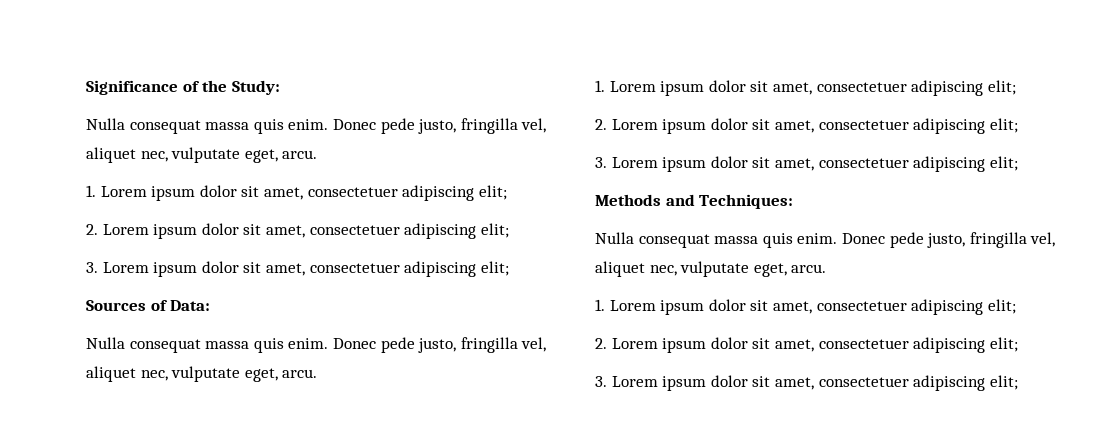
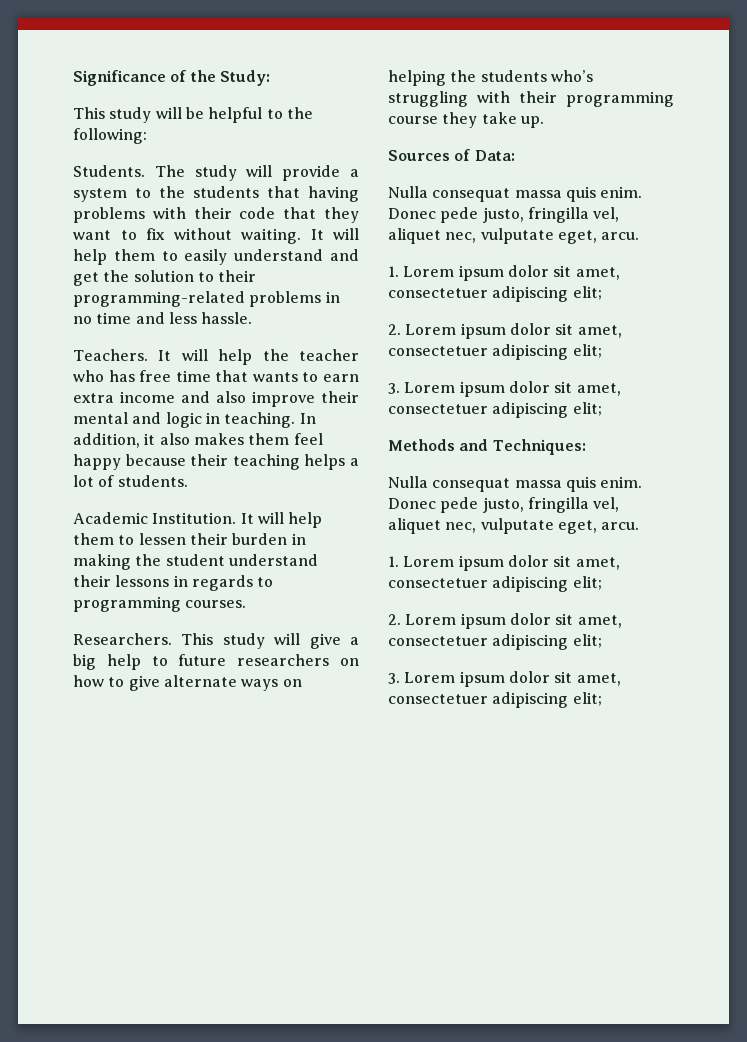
  Significance of the Study:
- Nulla consequat massa quis enim. Donec pede justo, fringilla vel, aliquet nec, vulputate eget, arcu.
- 1. Lorem ipsum dolor sit amet, consectetuer adipiscing elit;
- 2. Lorem ipsum dolor sit amet, consectetuer adipiscing elit;
- 3. Lorem ipsum dolor sit amet, consectetuer adipiscing elit;
+ This study will be helpful to the following:
+ Students. The study will provide a system to the students that having problems with their code that they want to fix without waiting. It will help them to easily understand and get the solution to their programming-related problems in no time and less hassle.
+ Teachers. It will help the teacher who has free time that wants to earn extra income and also improve their mental and logic in teaching. In addition, it also makes them feel happy because their teaching helps a lot of students.
+ Academic Institution. It will help them to lessen their burden in making the student understand their lessons in regards to programming courses.
+ Researchers. This study will give a big help to future researchers on how to give alternate ways on helping the students who’s struggling with their programming course they take up.

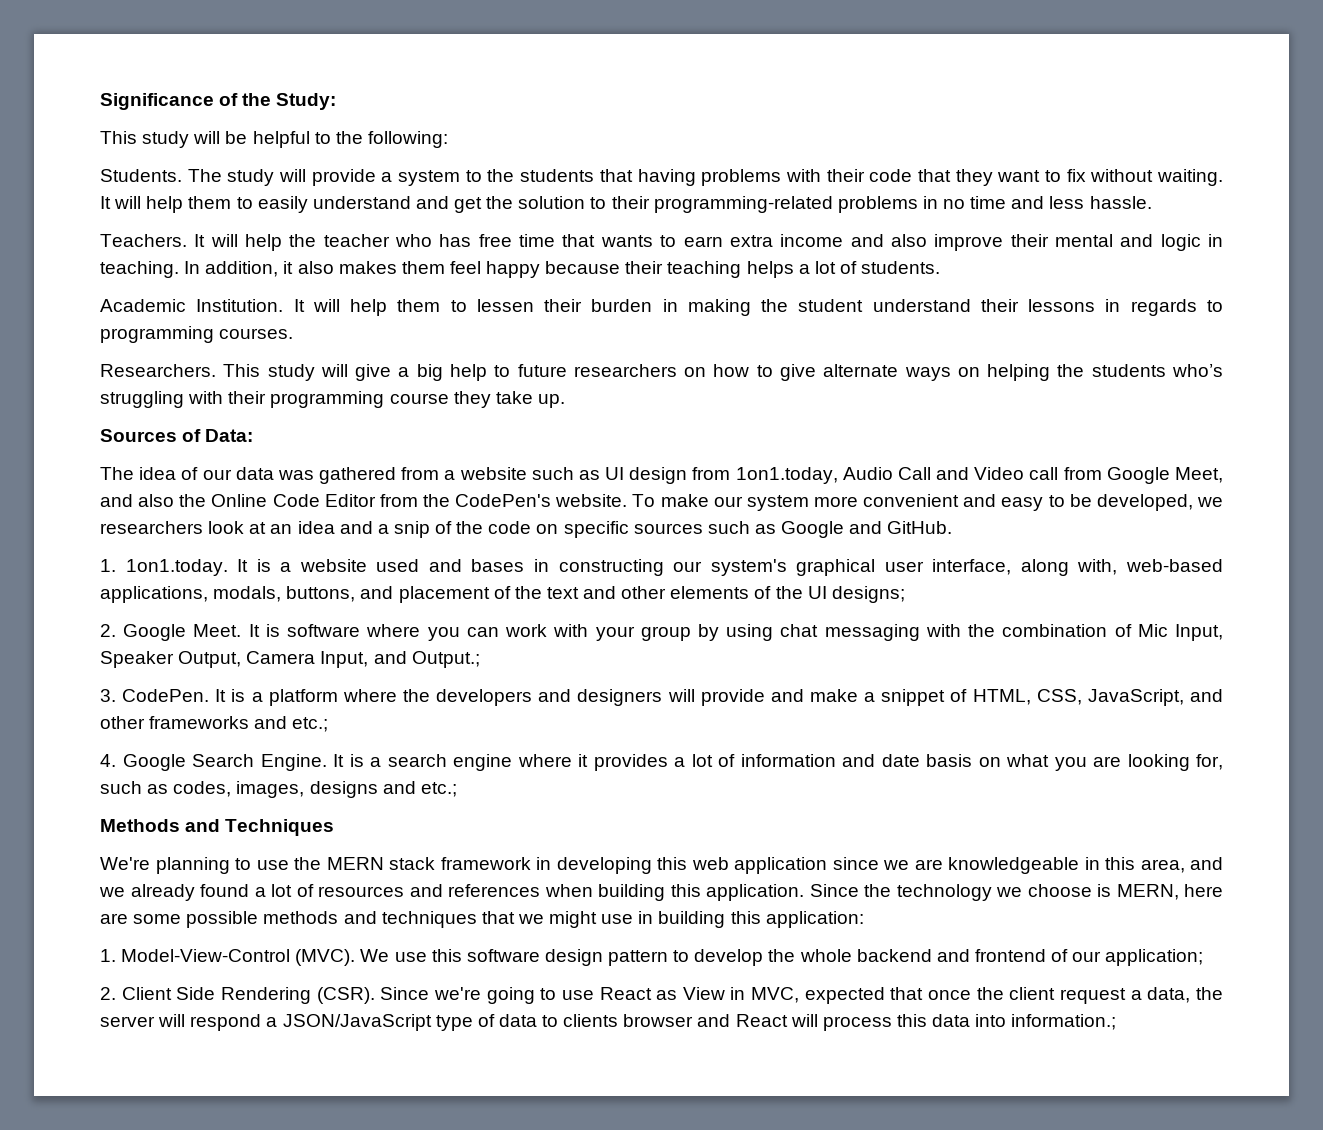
  Sources of Data:
- Nulla consequat massa quis enim. Donec pede justo, fringilla vel, aliquet nec, vulputate eget, arcu.
- 1. Lorem ipsum dolor sit amet, consectetuer adipiscing elit;
- 2. Lorem ipsum dolor sit amet, consectetuer adipiscing elit;
- 3. Lorem ipsum dolor sit amet, consectetuer adipiscing elit;
- Methods and Techniques:
- Nulla consequat massa quis enim. Donec pede justo, fringilla vel, aliquet nec, vulputate eget, arcu.
- 1. Lorem ipsum dolor sit amet, consectetuer adipiscing elit;
- 2. Lorem ipsum dolor sit amet, consectetuer adipiscing elit;
- 3. Lorem ipsum dolor sit amet, consectetuer adipiscing elit;
+ The idea of our data was gathered from a website such as UI design from 1on1.today, Audio Call and Video call from Google Meet, and also the Online Code Editor from the CodePen's website. To make our system more convenient and easy to be developed, we researchers look at an idea and a snip of the code on specific sources such as Google and GitHub.
+ 1. 1on1.today. It is a website used and bases in constructing our system's graphical user interface, along with, web-based applications, modals, buttons, and placement of the text and other elements of the UI designs;
+ 2. Google Meet. It is software where you can work with your group by using chat messaging with the combination of Mic Input, Speaker Output, Camera Input, and Output.;
+ 3. CodePen. It is a platform where the developers and designers will provide and make a snippet of HTML, CSS, JavaScript, and other frameworks and etc.;
+ 4. Google Search Engine. It is a search engine where it provides a lot of information and date basis on what you are looking for, such as codes, images, designs and etc.;
+ Methods and Techniques
+ We're planning to use the MERN stack framework in developing this web application since we are knowledgeable in this area, and we already found a lot of resources and references when building this application. Since the technology we choose is MERN, here are some possible methods and techniques that we might use in building this application:
+ 1. Model-View-Control (MVC). We use this software design pattern to develop the whole backend and frontend of our application;
+ 2. Client Side Rendering (CSR). Since we're going to use React as View in MVC, expected that once the client request a data, the server will respond a JSON/JavaScript type of data to clients browser and React will process this data into information.;

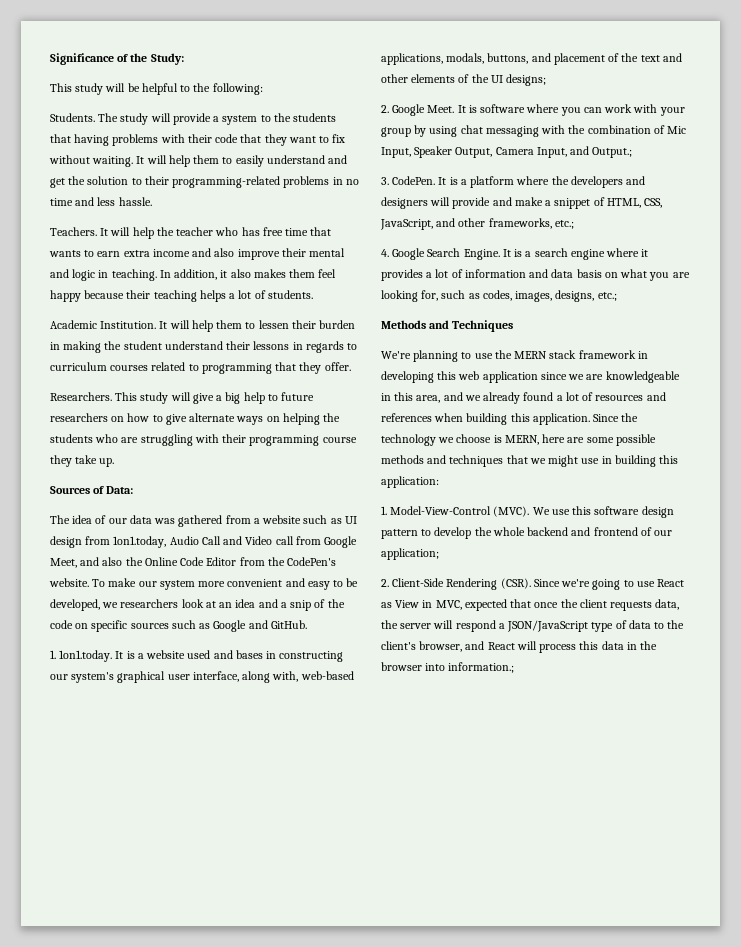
- It will help them to lessen their burden in making the student understand their lessons in regards to programming courses.
+ It will help them to lessen their burden in making the student understand their lessons in regards to curriculum courses related to programming that they offer.
- This study will give a big help to future researchers on how to give alternate ways on helping the students who’s struggling with their programming course they take up.
+ This study will give a big help to future researchers on how to give alternate ways on helping the students who are struggling with their programming course they take up.
- It is a platform where the developers and designers will provide and make a snippet of HTML, CSS, JavaScript, and other frameworks and etc.;
+ It is a platform where the developers and designers will provide and make a snippet of HTML, CSS, JavaScript, and other frameworks, etc.;
- It is a search engine where it provides a lot of information and date basis on what you are looking for, such as codes, images, designs and etc.;
+ It is a search engine where it provides a lot of information and data basis on what you are looking for, such as codes, images, designs, etc.;
- 2. Client Side Rendering (CSR).
+ 2. Client-Side Rendering (CSR).
- Since we're going to use React as View in MVC, expected that once the client request a data, the server will respond a JSON/JavaScript type of data to clients browser and React will process this data into information.;
+ Since we're going to use React as View in MVC, expected that once the client requests data, the server will respond a JSON/JavaScript type of data to the client's browser, and React will process this data in the browser into information.;

